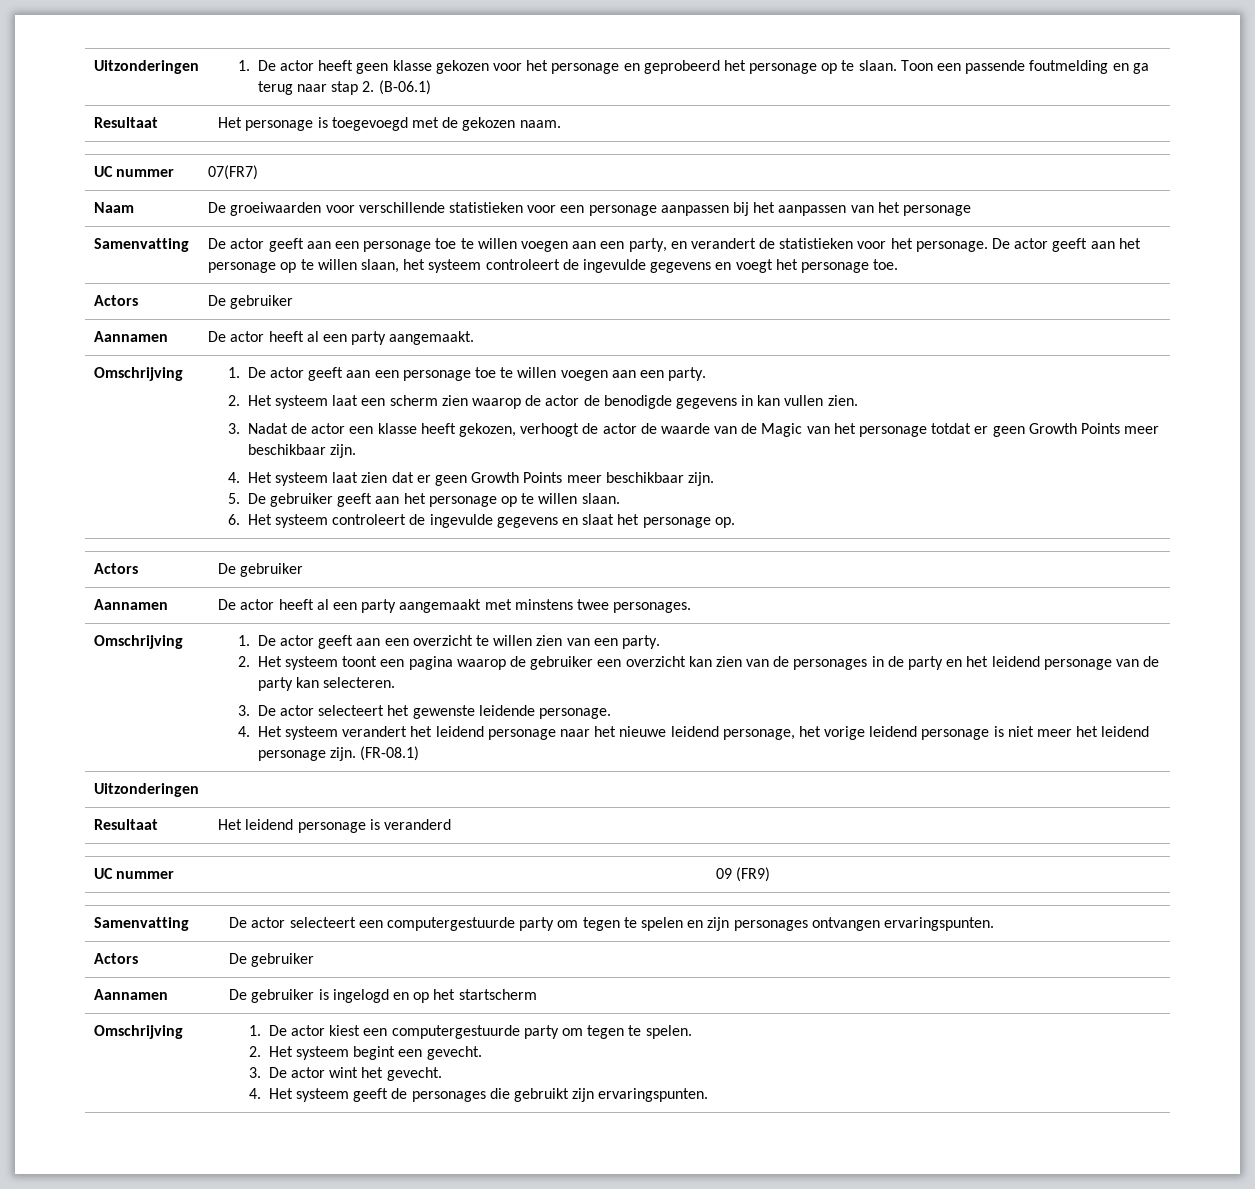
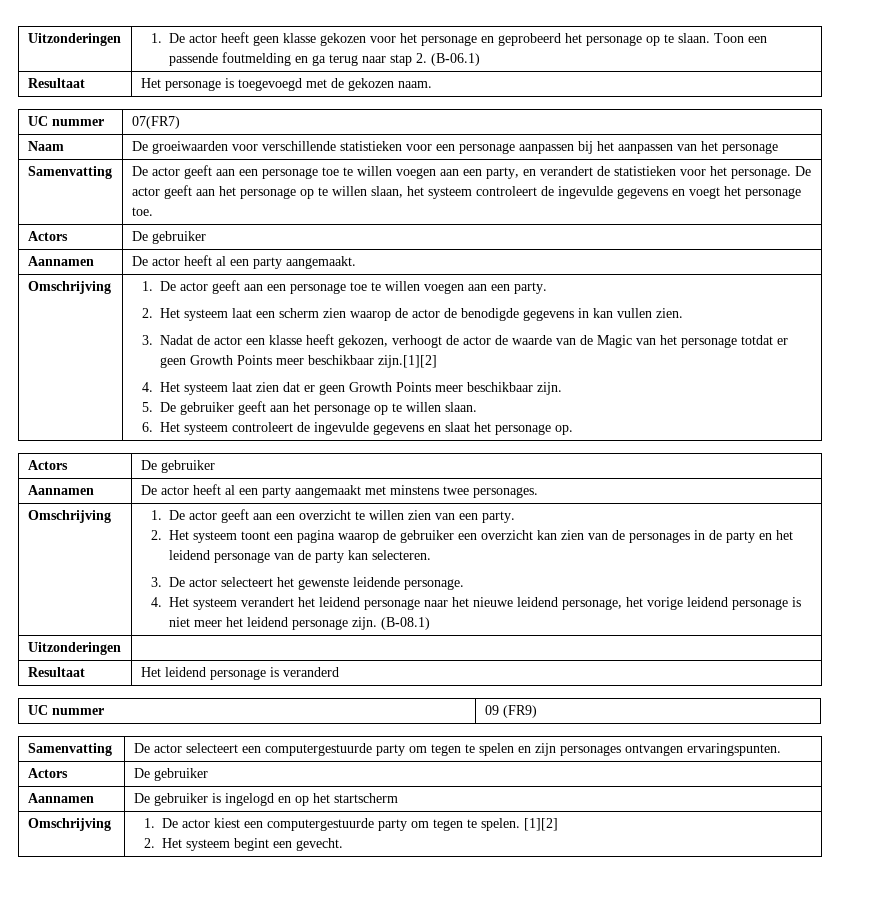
- 3. Nadat de actor een klasse heeft gekozen, verhoogt de actor de waarde van de Magic van het personage totdat er geen Growth Points meer beschikbaar zijn.
+ 3. Nadat de actor een klasse heeft gekozen, verhoogt de actor de waarde van de Magic van het personage totdat er geen Growth Points meer beschikbaar zijn.[1][2]
- (FR-08.1)
+ (B-08.1)
- Omschrijving | 1. De actor kiest een computergestuurde party om tegen te spelen.
+ Omschrijving | 1. De actor kiest een computergestuurde party om tegen te spelen. [1][2]
  2. Het systeem begint een gevecht.
- 3. De actor wint het gevecht.
- 4. Het systeem geeft de personages die gebruikt zijn ervaringspunten.

